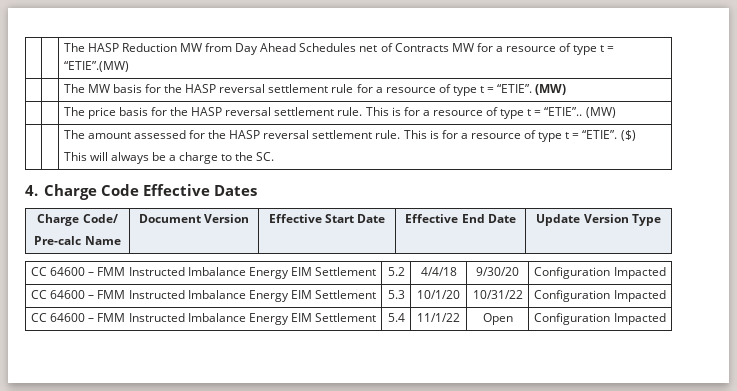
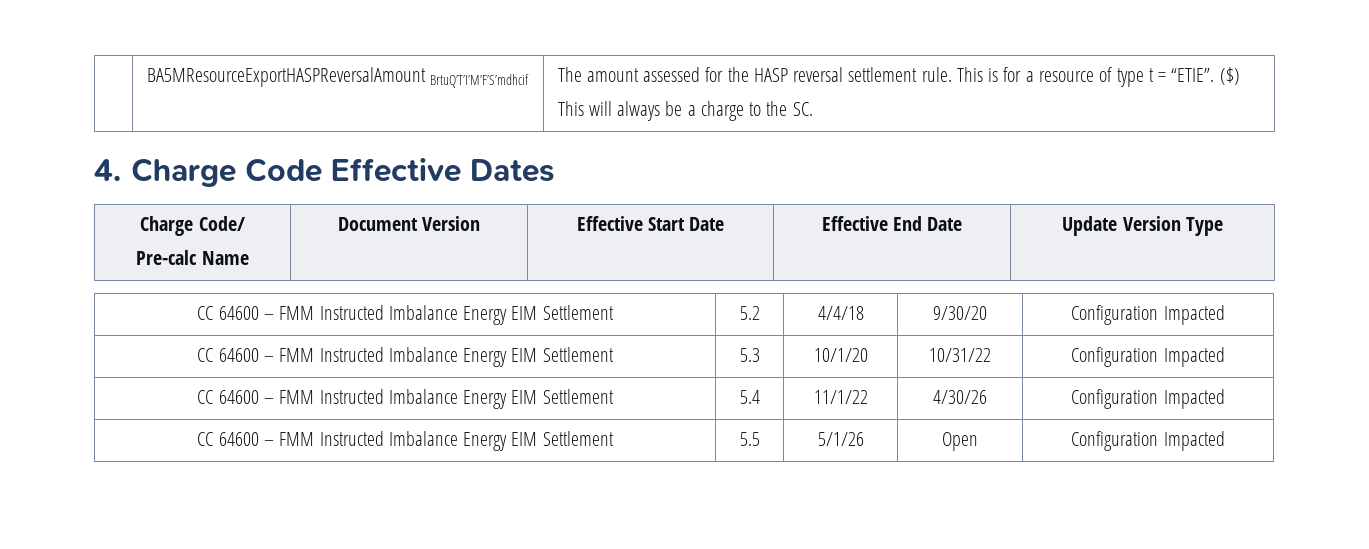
- | | The HASP Reduction MW from Day Ahead Schedules net of Contracts MW for a resource of type t = “ETIE”.(MW)
- | | The MW basis for the HASP reversal settlement rule for a resource of type t = “ETIE”. (MW)
- | | The price basis for the HASP reversal settlement rule. This is for a resource of type t = “ETIE”.. (MW)
- | | The amount assessed for the HASP reversal settlement rule. This is for a resource of type t = “ETIE”. ($)
+ | BA5MResourceExportHASPReversalAmount BrtuQ’T’I’M’F’S’mdhcif | The amount assessed for the HASP reversal settlement rule. This is for a resource of type t = “ETIE”. ($)
- CC 64600 – FMM Instructed Imbalance Energy EIM Settlement | 5.4 | 11/1/22 | Open | Configuration Impacted
+ CC 64600 – FMM Instructed Imbalance Energy EIM Settlement | 5.4 | 11/1/22 | 4/30/26 | Configuration Impacted
+ CC 64600 – FMM Instructed Imbalance Energy EIM Settlement | 5.5 | 5/1/26 | Open | Configuration Impacted

